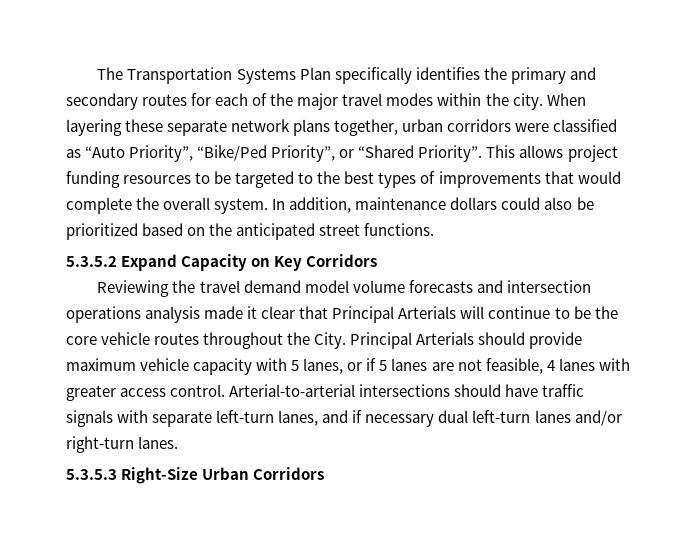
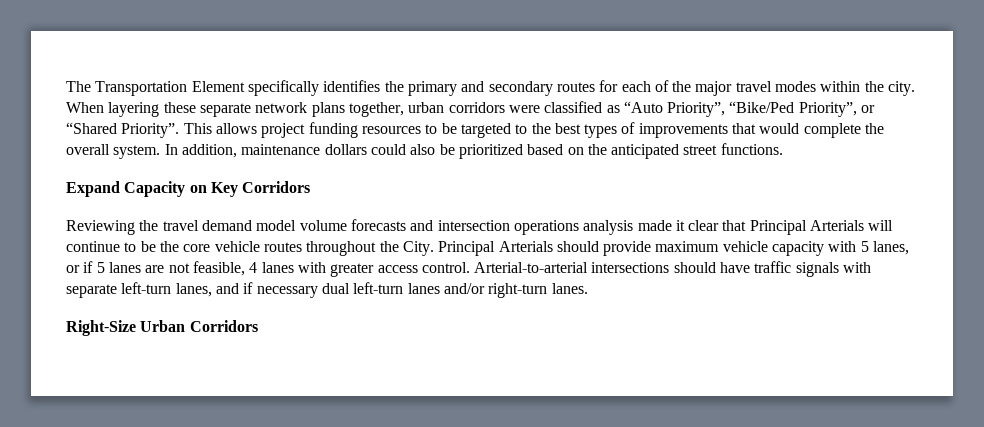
- The Transportation Systems Plan specifically identifies the primary and secondary routes for each of the major travel modes within the city.
+ The Transportation Element specifically identifies the primary and secondary routes for each of the major travel modes within the city.
- 5.3.5.2 Expand Capacity on Key Corridors
+ Expand Capacity on Key Corridors
- 5.3.5.3 Right-Size Urban Corridors
+ Right-Size Urban Corridors

